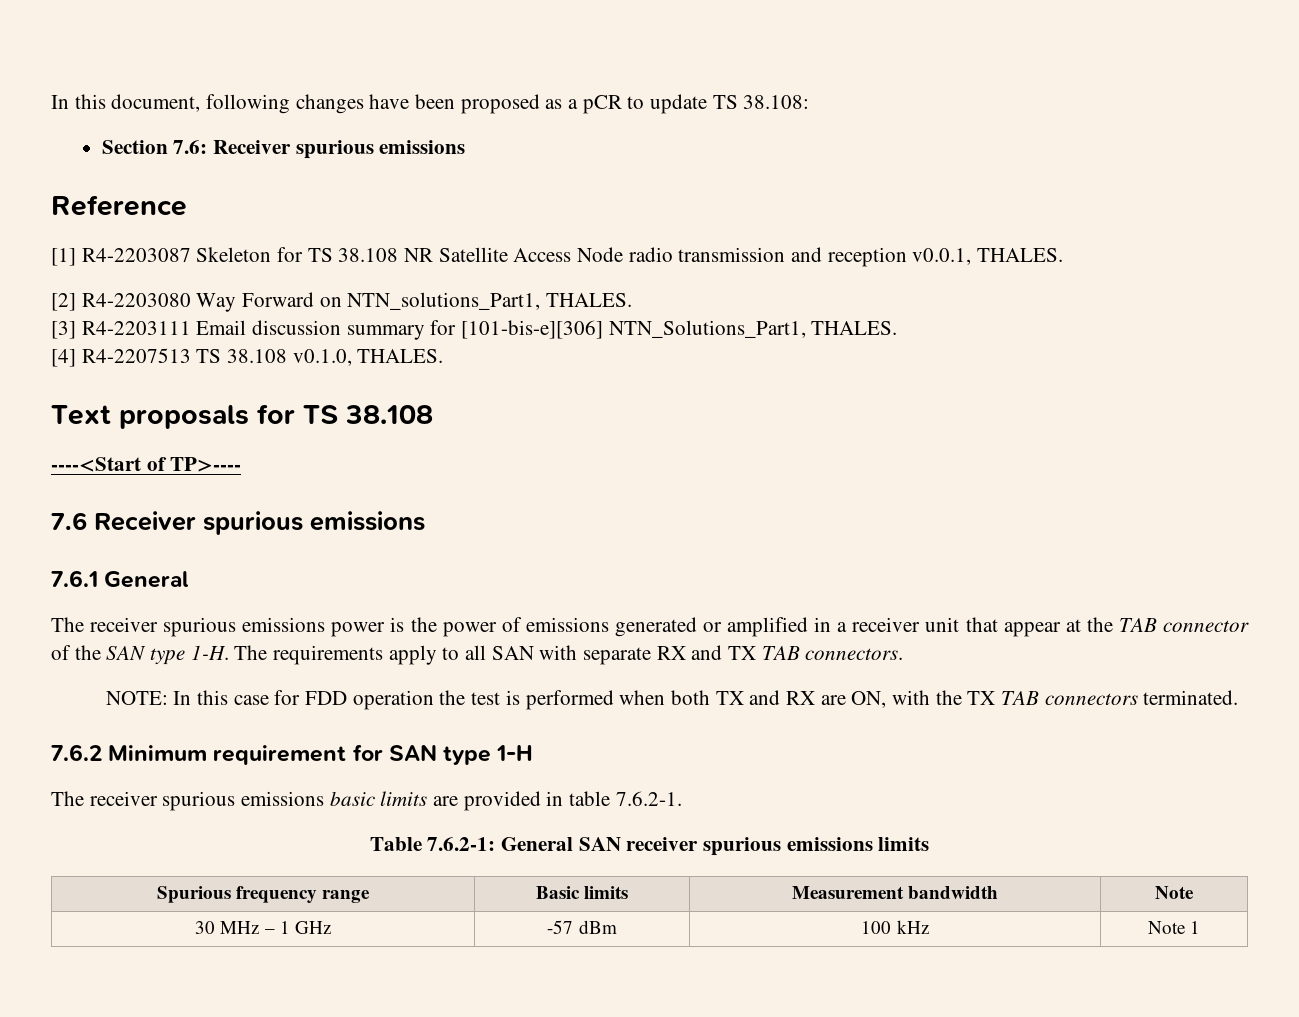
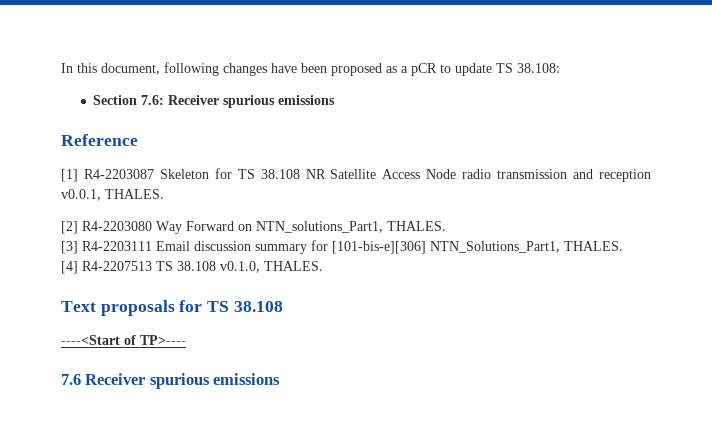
- 7.6.1 General
- The receiver spurious emissions power is the power of emissions generated or amplified in a receiver unit that appear at the TAB connector of the SAN type 1-H. The requirements apply to all SAN with separate RX and TX TAB connectors.
- NOTE: In this case for FDD operation the test is performed when both TX and RX are ON, with the TX TAB connectors terminated.
- 7.6.2 Minimum requirement for SAN type 1-H
- The receiver spurious emissions basic limits are provided in table 7.6.2-1.
- Table 7.6.2-1: General SAN receiver spurious emissions limits
- Spurious frequency range | Basic limits | Measurement bandwidth | Note
- 30 MHz – 1 GHz | -57 dBm | 100 kHz | Note 1

